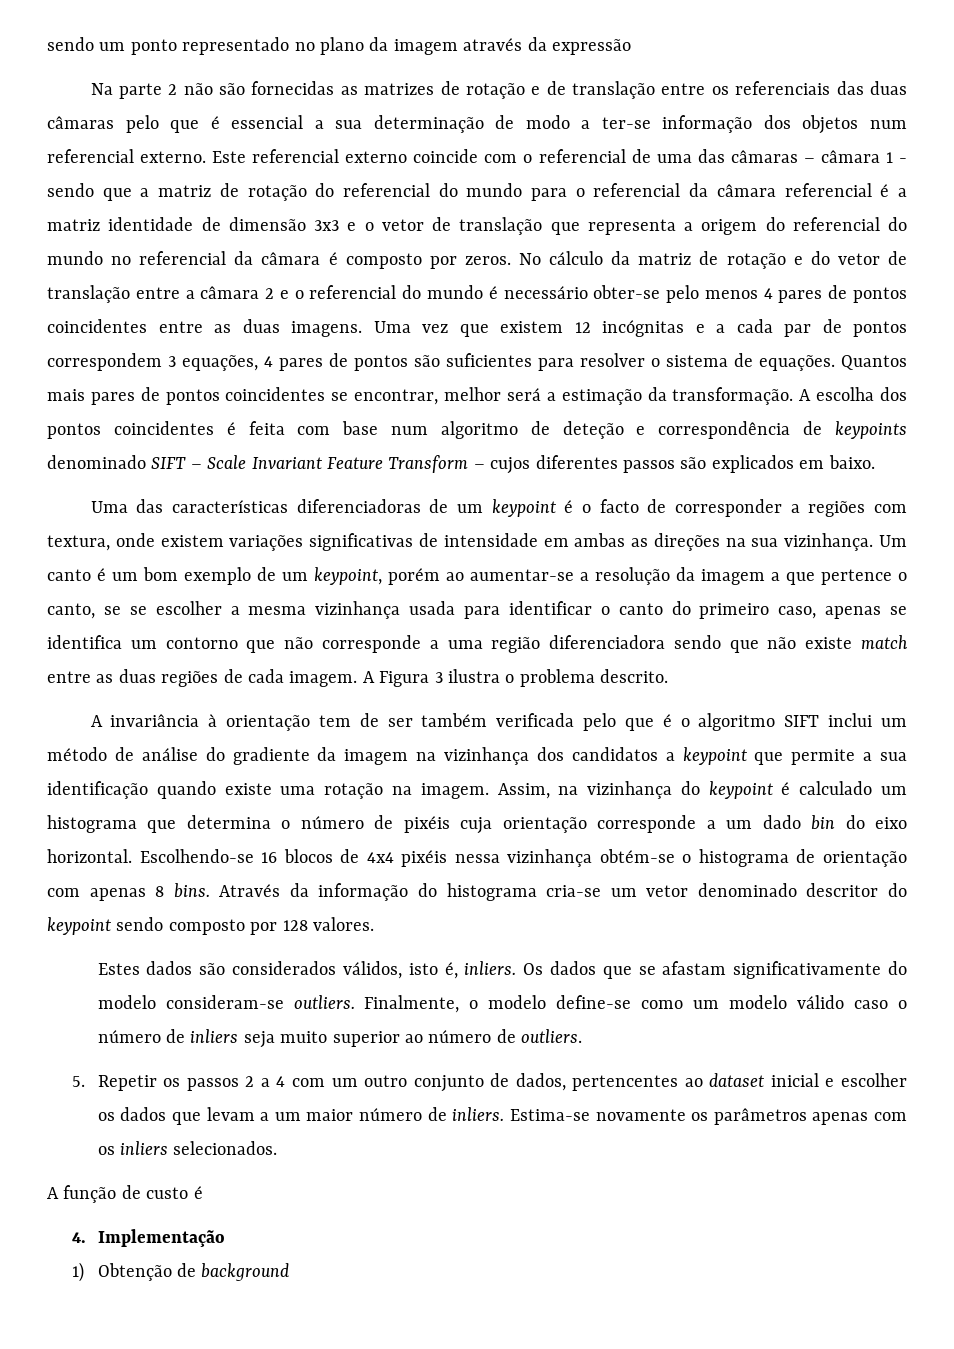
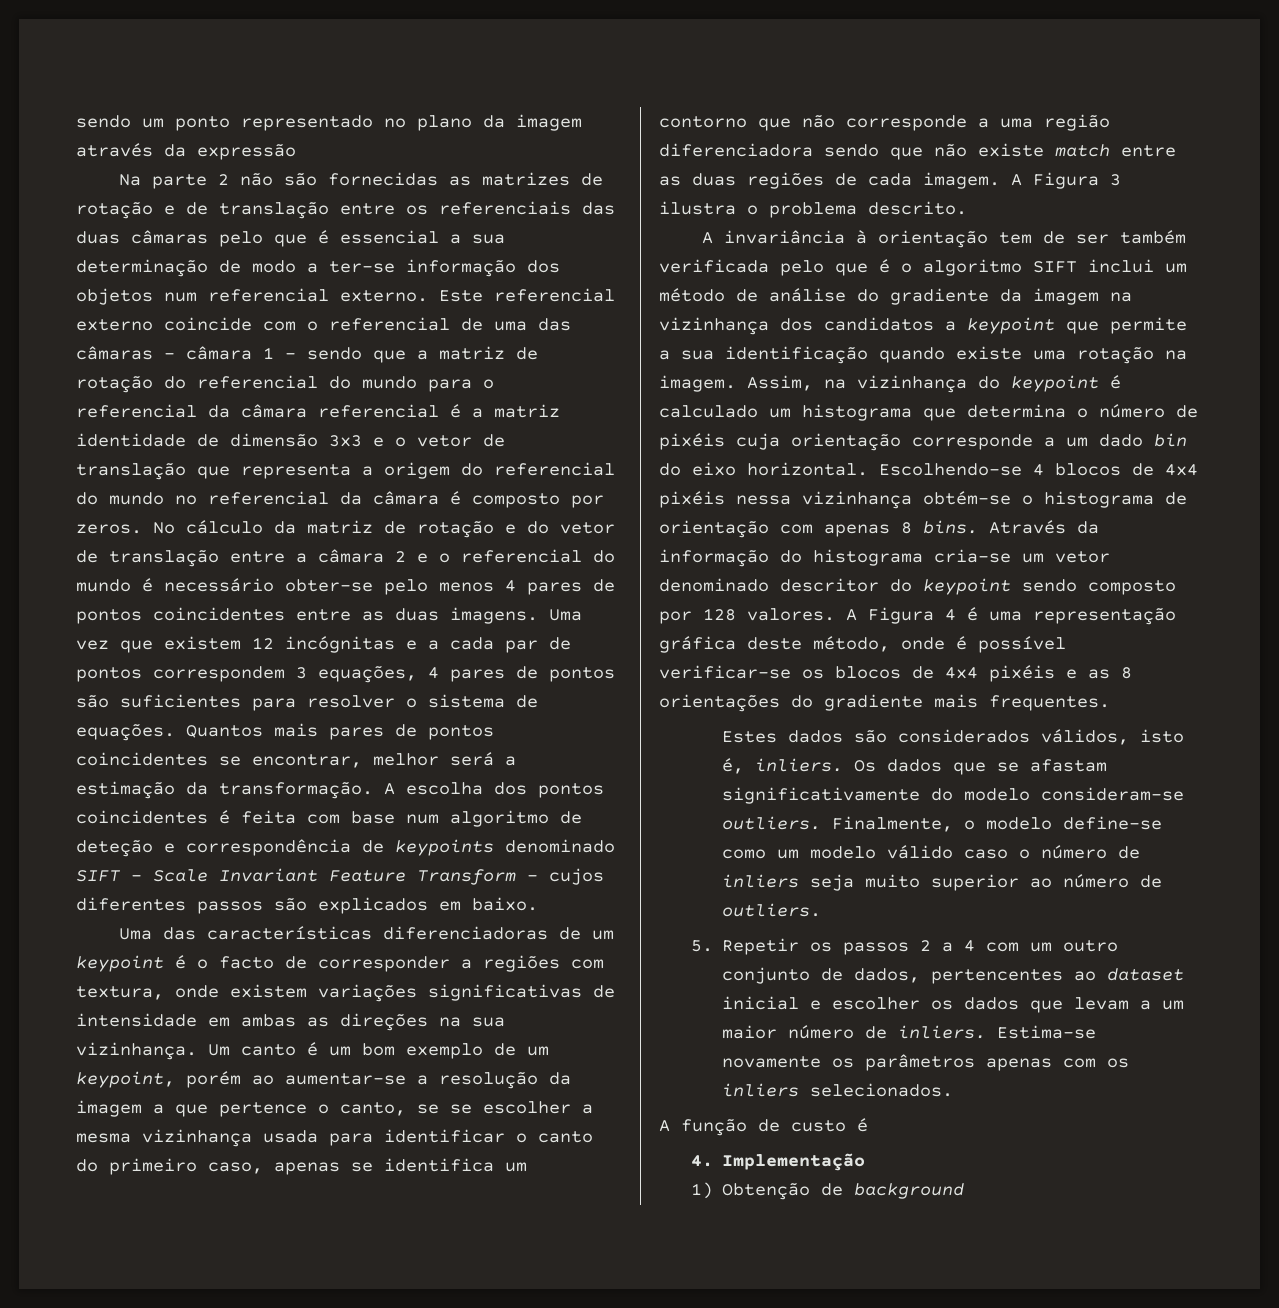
- Escolhendo-se 16 blocos de 4x4 pixéis nessa vizinhança obtém-se o histograma de orientação com apenas 8 bins.
+ Escolhendo-se 4 blocos de 4x4 pixéis nessa vizinhança obtém-se o histograma de orientação com apenas 8 bins.
+ A Figura 4 é uma representação gráfica deste método, onde é possível verificar-se os blocos de 4x4 pixéis e as 8 orientações do gradiente mais frequentes.

